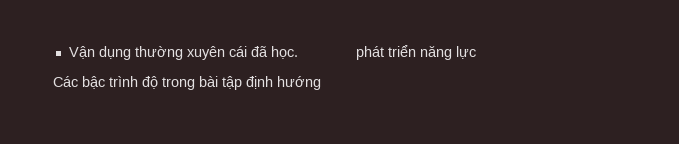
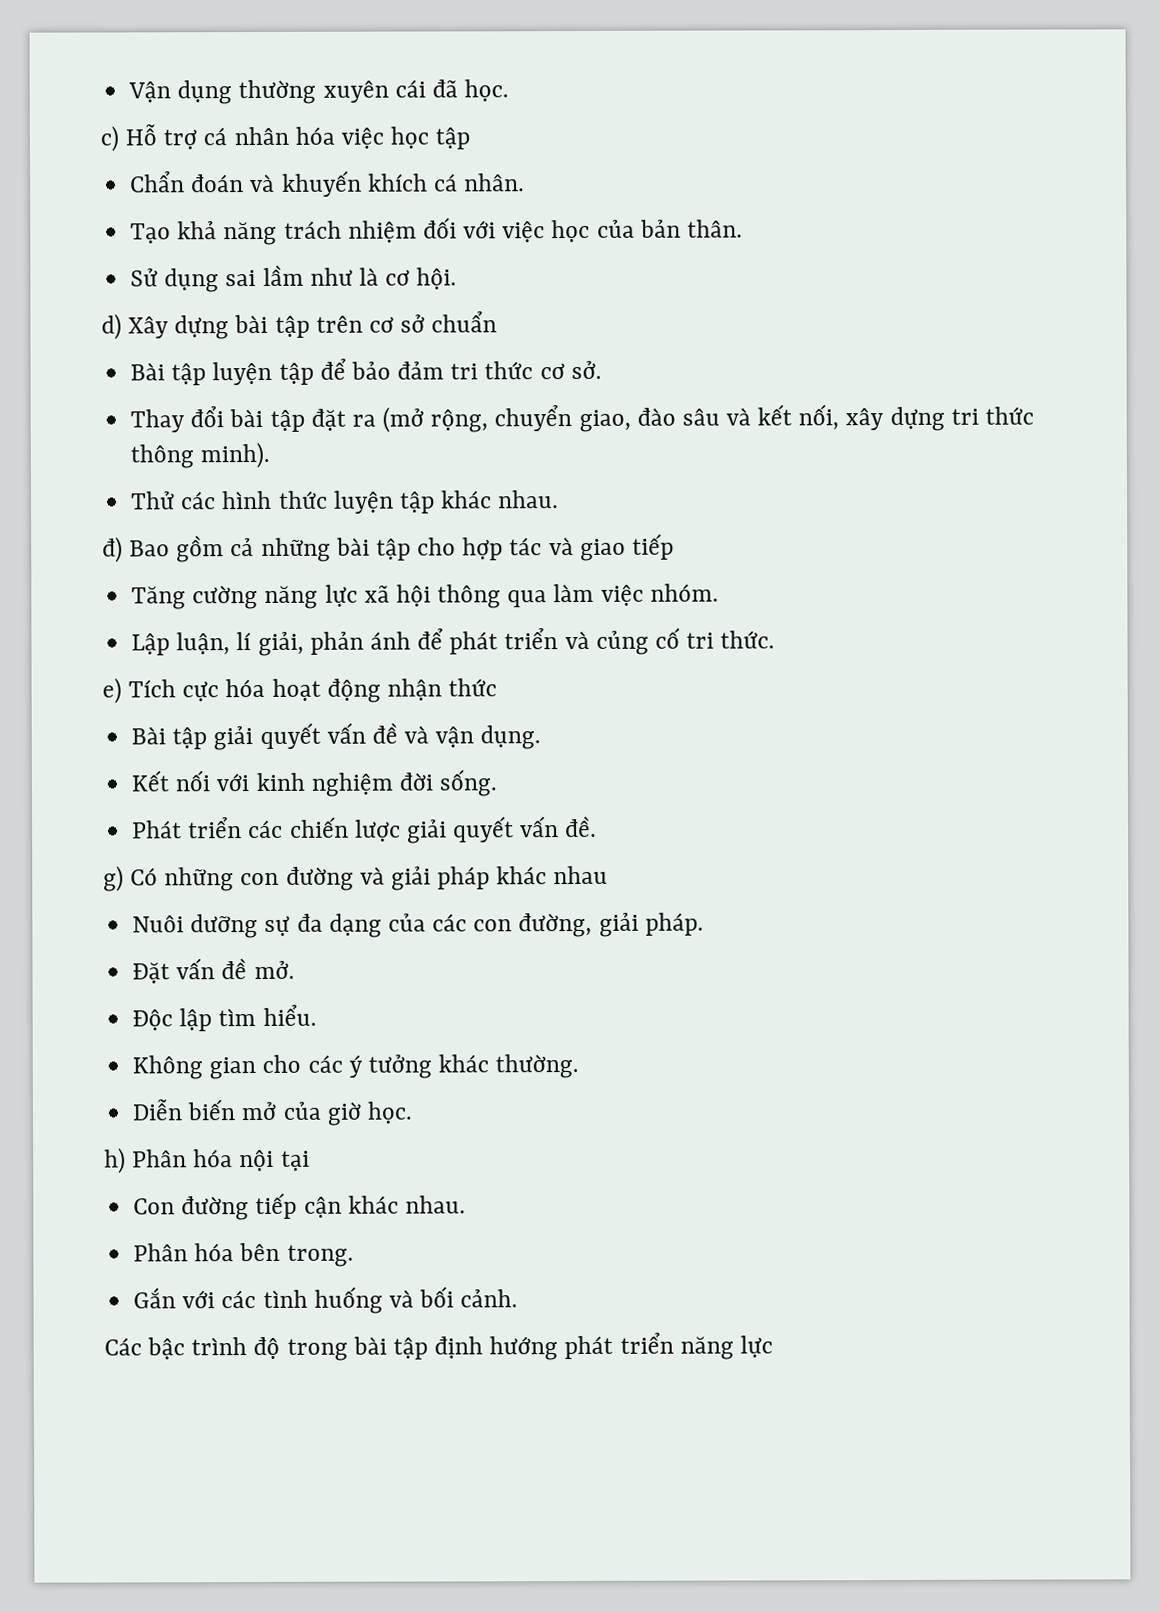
+ c) Hỗ trợ cá nhân hóa việc học tập
+ Chẩn đoán và khuyến khích cá nhân.
+ Tạo khả năng trách nhiệm đối với việc học của bản thân.
+ Sử dụng sai lầm như là cơ hội.
+ d) Xây dựng bài tập trên cơ sở chuẩn
+ Bài tập luyện tập để bảo đảm tri thức cơ sở.
+ Thay đổi bài tập đặt ra (mở rộng, chuyển giao, đào sâu và kết nối, xây dựng tri thức thông minh).
+ Thử các hình thức luyện tập khác nhau.
+ đ) Bao gồm cả những bài tập cho hợp tác và giao tiếp
+ Tăng cường năng lực xã hội thông qua làm việc nhóm.
+ Lập luận, lí giải, phản ánh để phát triển và củng cố tri thức.
+ e) Tích cực hóa hoạt động nhận thức
+ Bài tập giải quyết vấn đề và vận dụng.
+ Kết nối với kinh nghiệm đời sống.
+ Phát triển các chiến lược giải quyết vấn đề.
+ g) Có những con đường và giải pháp khác nhau
+ Nuôi dưỡng sự đa dạng của các con đường, giải pháp.
+ Đặt vấn đề mở.
+ Độc lập tìm hiểu.
+ Không gian cho các ý tưởng khác thường.
+ Diễn biến mở của giờ học.
+ h) Phân hóa nội tại
+ Con đường tiếp cận khác nhau.
+ Phân hóa bên trong.
+ Gắn với các tình huống và bối cảnh.

